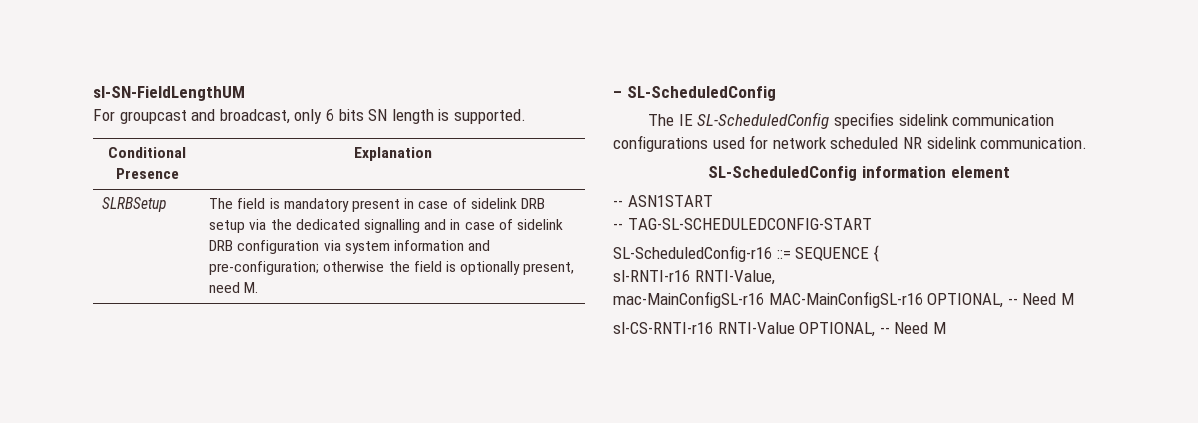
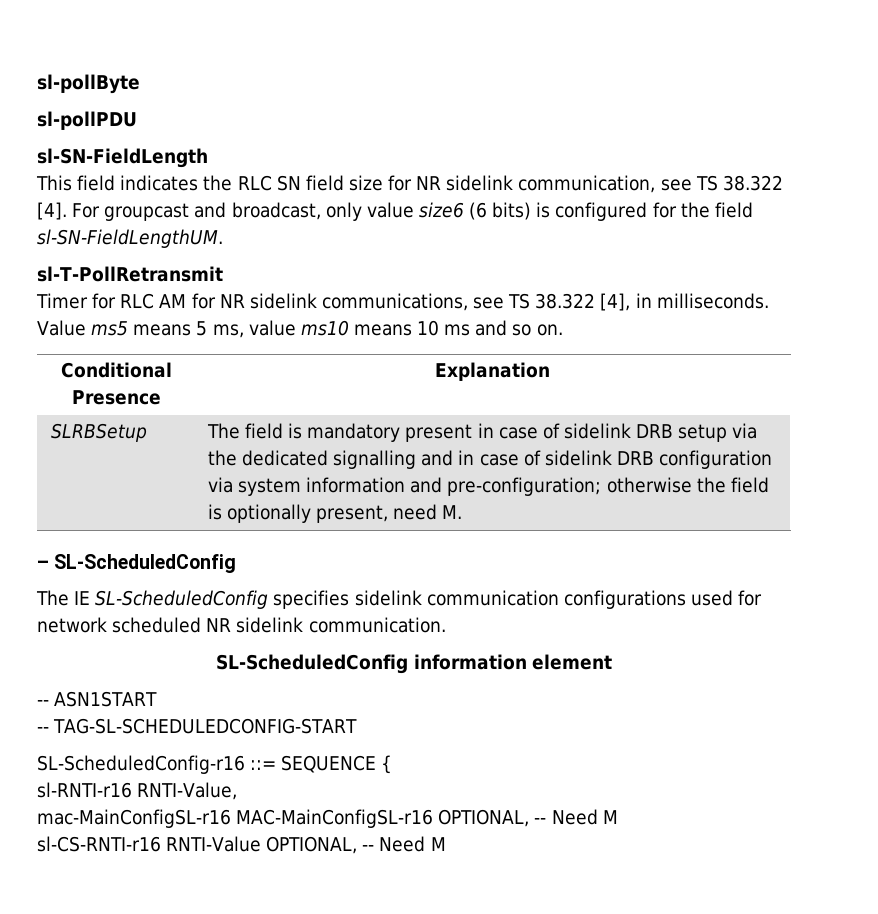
- sl-SN-FieldLengthUM
- For groupcast and broadcast, only 6 bits SN length is supported.
+ sl-pollByte
+ sl-pollPDU
+ sl-SN-FieldLength
+ This field indicates the RLC SN field size for NR sidelink communication, see TS 38.322 [4]. For groupcast and broadcast, only value size6 (6 bits) is configured for the field sl-SN-FieldLengthUM.
+ sl-T-PollRetransmit
+ Timer for RLC AM for NR sidelink communications, see TS 38.322 [4], in milliseconds. Value ms5 means 5 ms, value ms10 means 10 ms and so on.

